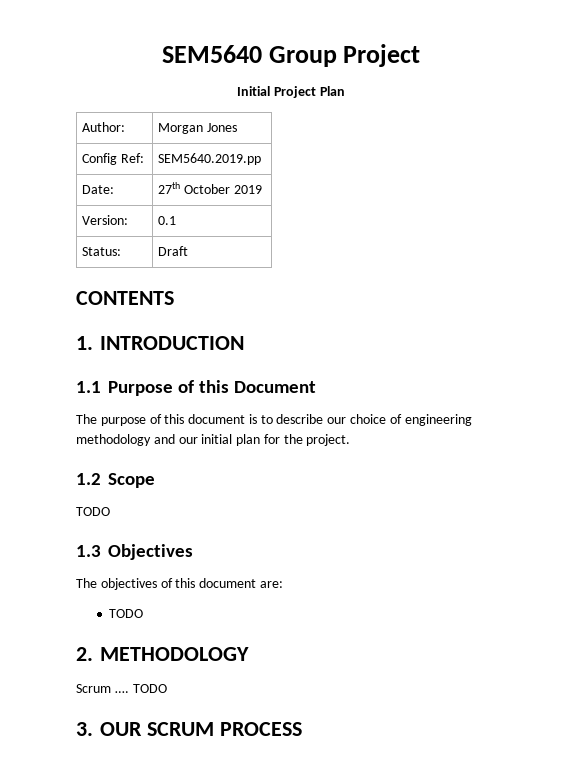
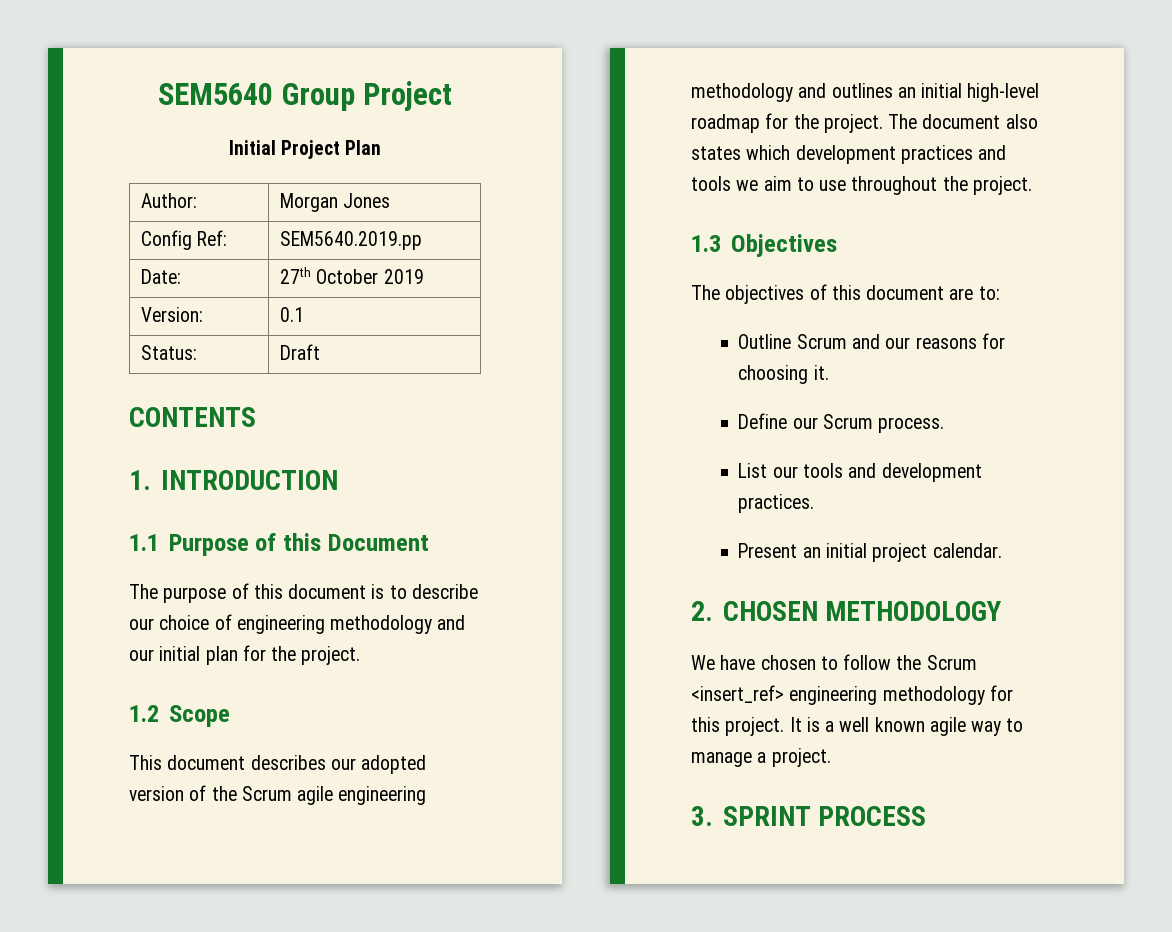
  1.2 Scope
- TODO
+ This document describes our adopted version of the Scrum agile engineering methodology and outlines an initial high-level roadmap for the project. The document also states which development practices and tools we aim to use throughout the project.
- The objectives of this document are:
- TODO
+ The objectives of this document are to:
+ Outline Scrum and our reasons for choosing it.
+ Define our Scrum process.
+ List our tools and development practices.
+ Present an initial project calendar.
- 2. METHODOLOGY
+ 2. CHOSEN METHODOLOGY
- Scrum …. TODO
+ We have chosen to follow the Scrum <insert_ref> engineering methodology for this project. It is a well known agile way to manage a project.
- 3. OUR SCRUM PROCESS
+ 3. SPRINT PROCESS

